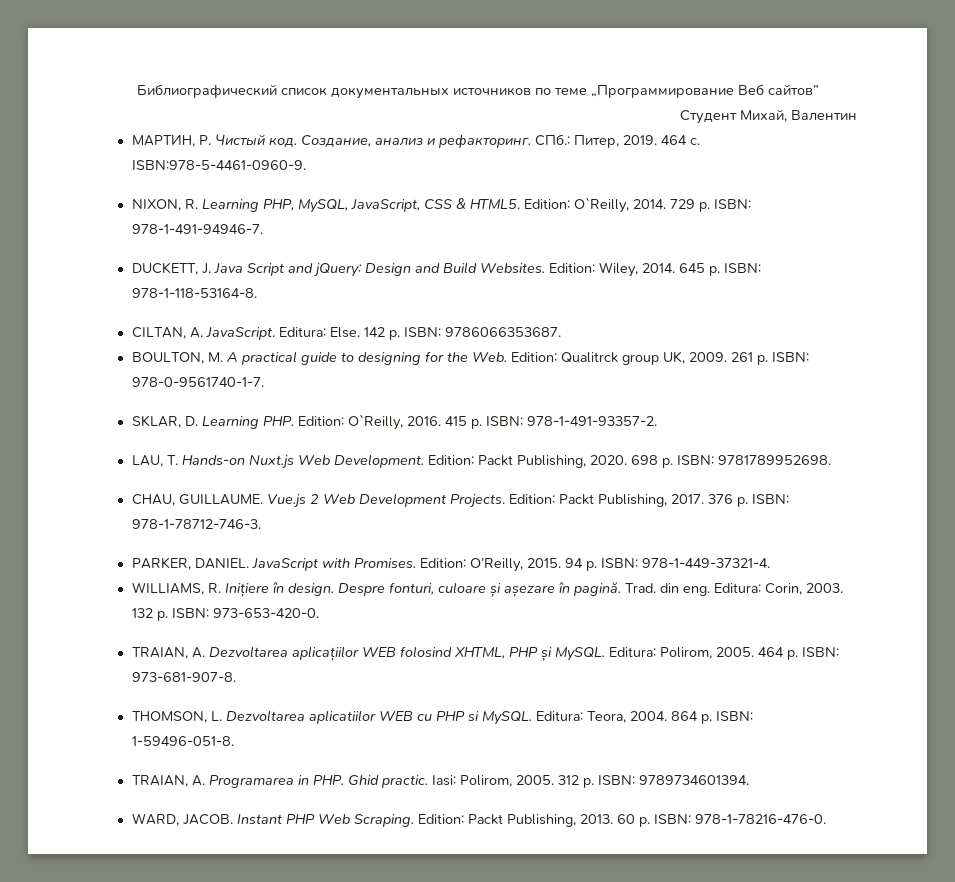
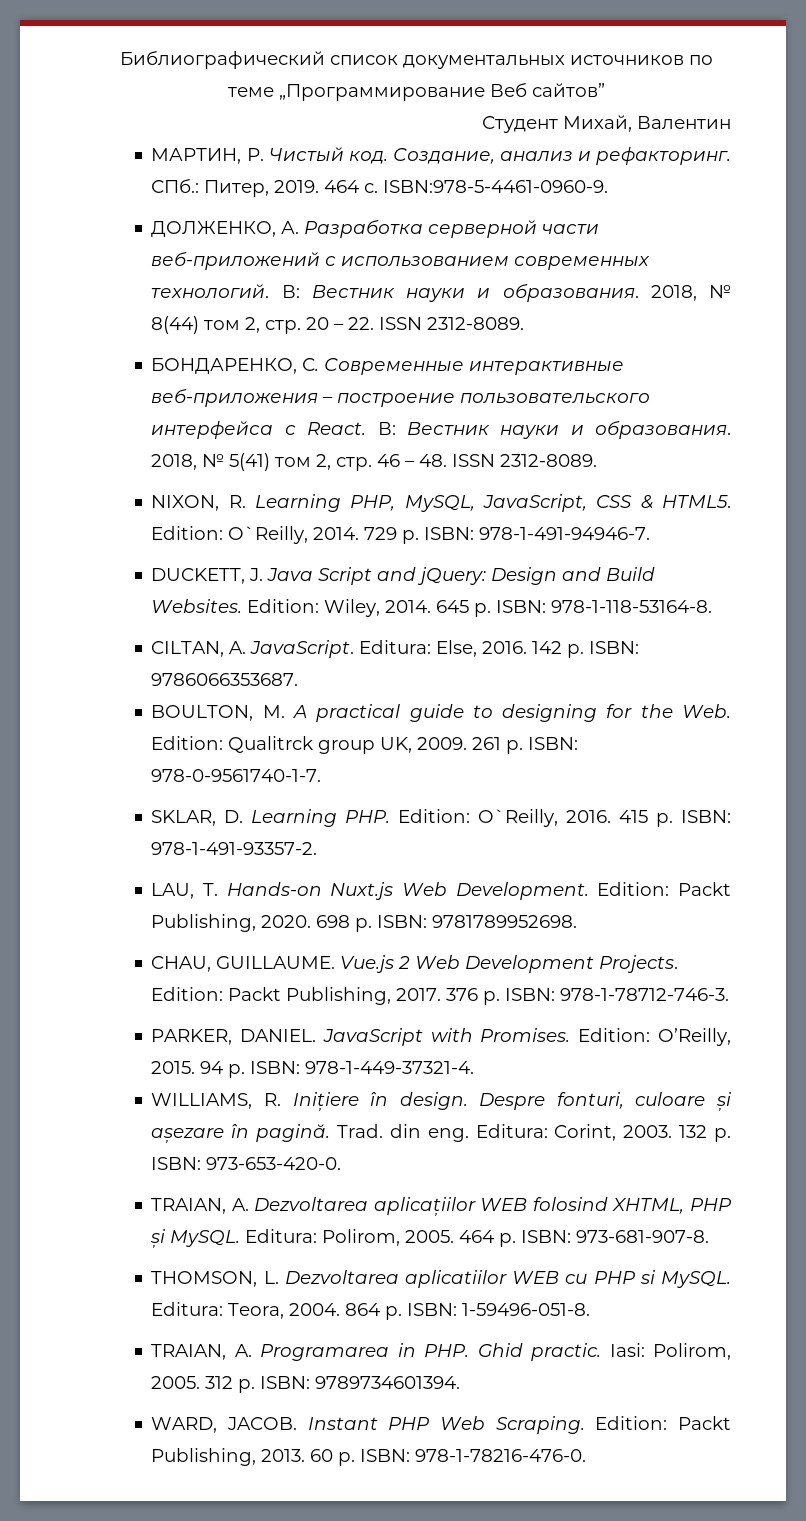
+ ДОЛЖЕНКО, А. Разработка серверной части веб-приложений с использованием современных технологий. В: Вестник науки и образования. 2018, № 8(44) том 2, стр. 20 – 22. ISSN 2312-8089.
+ БОНДАРЕНКО, С. Современные интерактивные веб-приложения – построение пользовательского интерфейса с React. В: Вестник науки и образования. 2018, № 5(41) том 2, стр. 46 – 48. ISSN 2312-8089.
- Editura: Else.
+ Editura: Else, 2016.
- Editura: Corin, 2003.
+ Editura: Corint, 2003.

